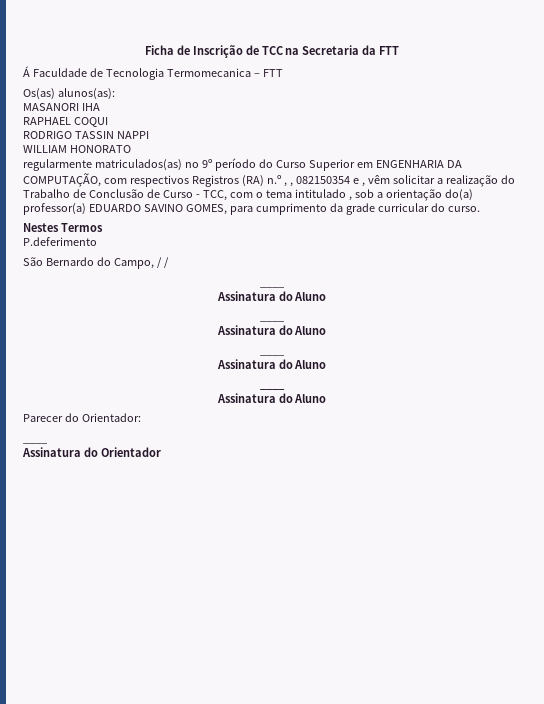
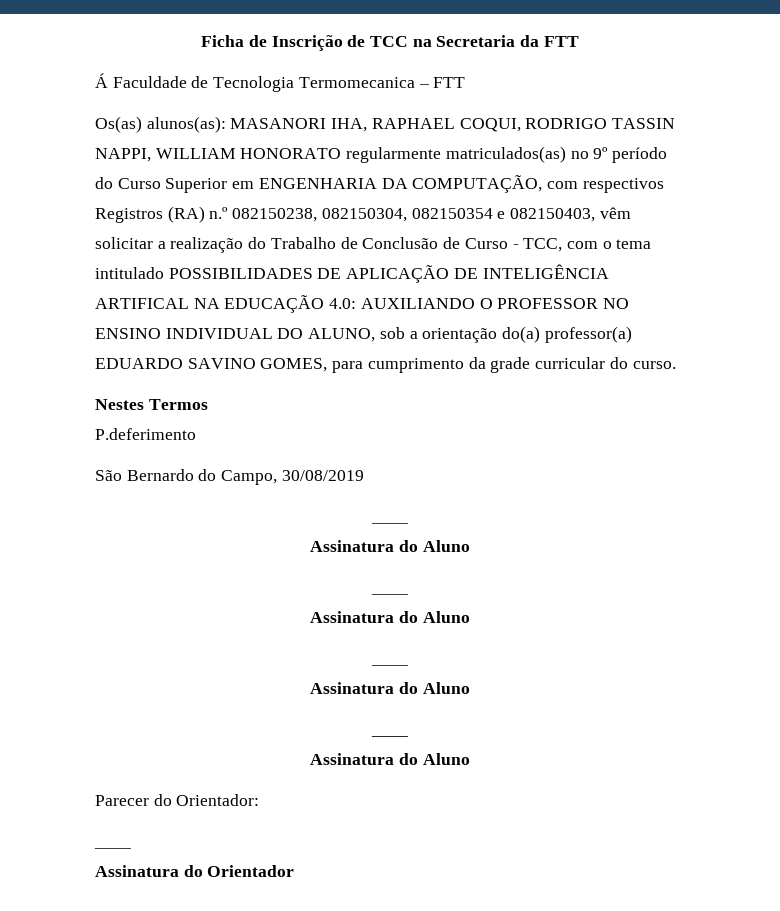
- Os(as) alunos(as):
- MASANORI IHA
- RAPHAEL COQUI
- RODRIGO TASSIN NAPPI
- WILLIAM HONORATO
- regularmente matriculados(as) no 9º período do Curso Superior em ENGENHARIA DA COMPUTAÇÃO, com respectivos Registros (RA) n.º , , 082150354 e , vêm solicitar a realização do Trabalho de Conclusão de Curso - TCC, com o tema intitulado , sob a orientação do(a) professor(a) EDUARDO SAVINO GOMES, para cumprimento da grade curricular do curso.
+ Os(as) alunos(as): MASANORI IHA, RAPHAEL COQUI, RODRIGO TASSIN NAPPI, WILLIAM HONORATO regularmente matriculados(as) no 9º período do Curso Superior em ENGENHARIA DA COMPUTAÇÃO, com respectivos Registros (RA) n.º 082150238, 082150304, 082150354 e 082150403, vêm solicitar a realização do Trabalho de Conclusão de Curso - TCC, com o tema intitulado POSSIBILIDADES DE APLICAÇÃO DE INTELIGÊNCIA ARTIFICAL NA EDUCAÇÃO 4.0: AUXILIANDO O PROFESSOR NO ENSINO INDIVIDUAL DO ALUNO, sob a orientação do(a) professor(a) EDUARDO SAVINO GOMES, para cumprimento da grade curricular do curso.
- São Bernardo do Campo, / /
+ São Bernardo do Campo, 30/08/2019

